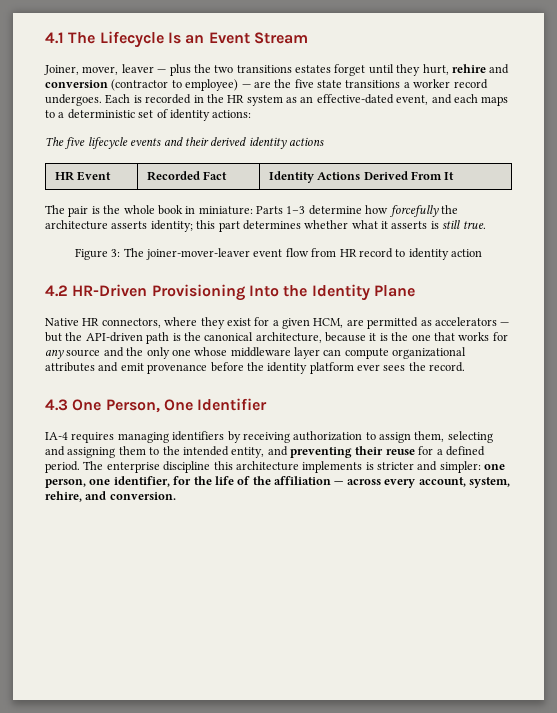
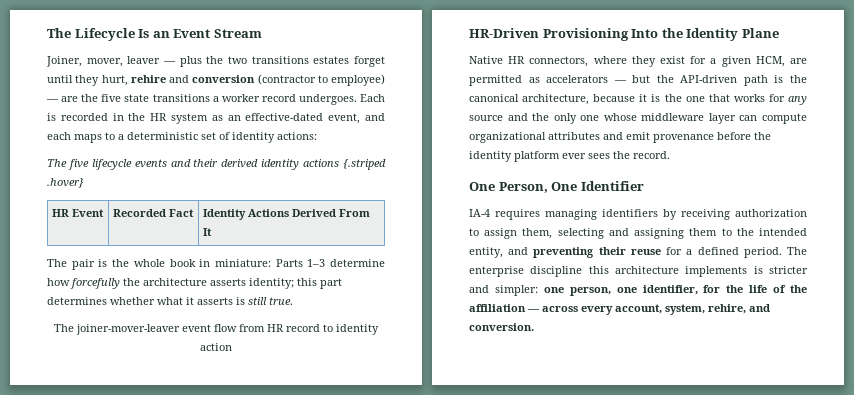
- 4.1 The Lifecycle Is an Event Stream
+ The Lifecycle Is an Event Stream
- The five lifecycle events and their derived identity actions
+ The five lifecycle events and their derived identity actions {.striped .hover}
- Figure 3: The joiner-mover-leaver event flow from HR record to identity action
+ The joiner-mover-leaver event flow from HR record to identity action
- 4.2 HR-Driven Provisioning Into the Identity Plane
+ HR-Driven Provisioning Into the Identity Plane
- 4.3 One Person, One Identifier
+ One Person, One Identifier

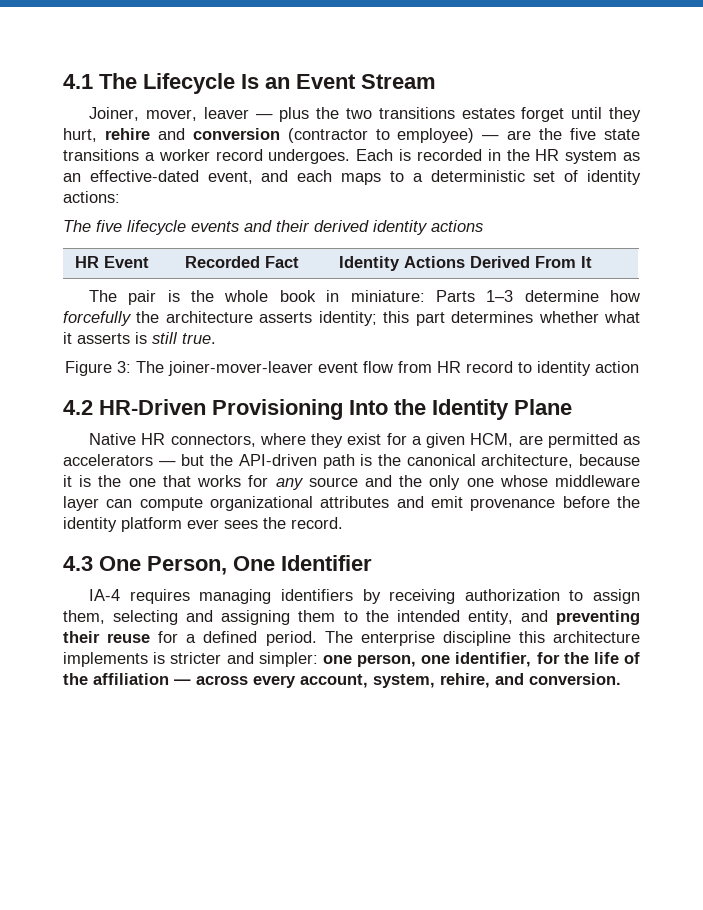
- The Lifecycle Is an Event Stream
+ 4.1 The Lifecycle Is an Event Stream
- The five lifecycle events and their derived identity actions {.striped .hover}
+ The five lifecycle events and their derived identity actions
- The joiner-mover-leaver event flow from HR record to identity action
+ Figure 3: The joiner-mover-leaver event flow from HR record to identity action
- HR-Driven Provisioning Into the Identity Plane
+ 4.2 HR-Driven Provisioning Into the Identity Plane
- One Person, One Identifier
+ 4.3 One Person, One Identifier

